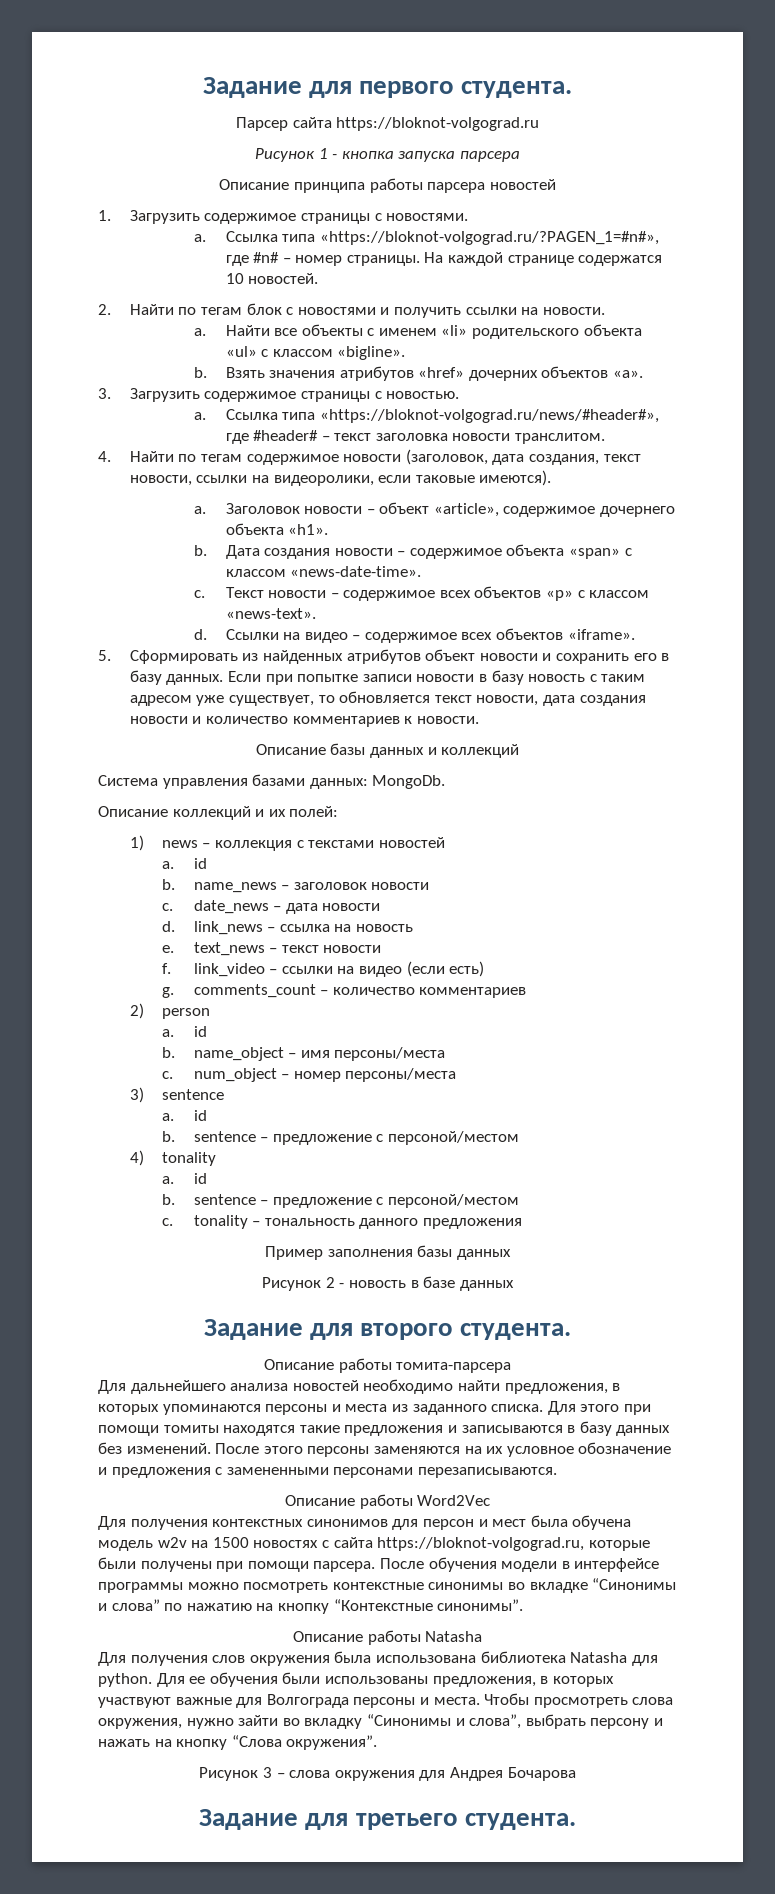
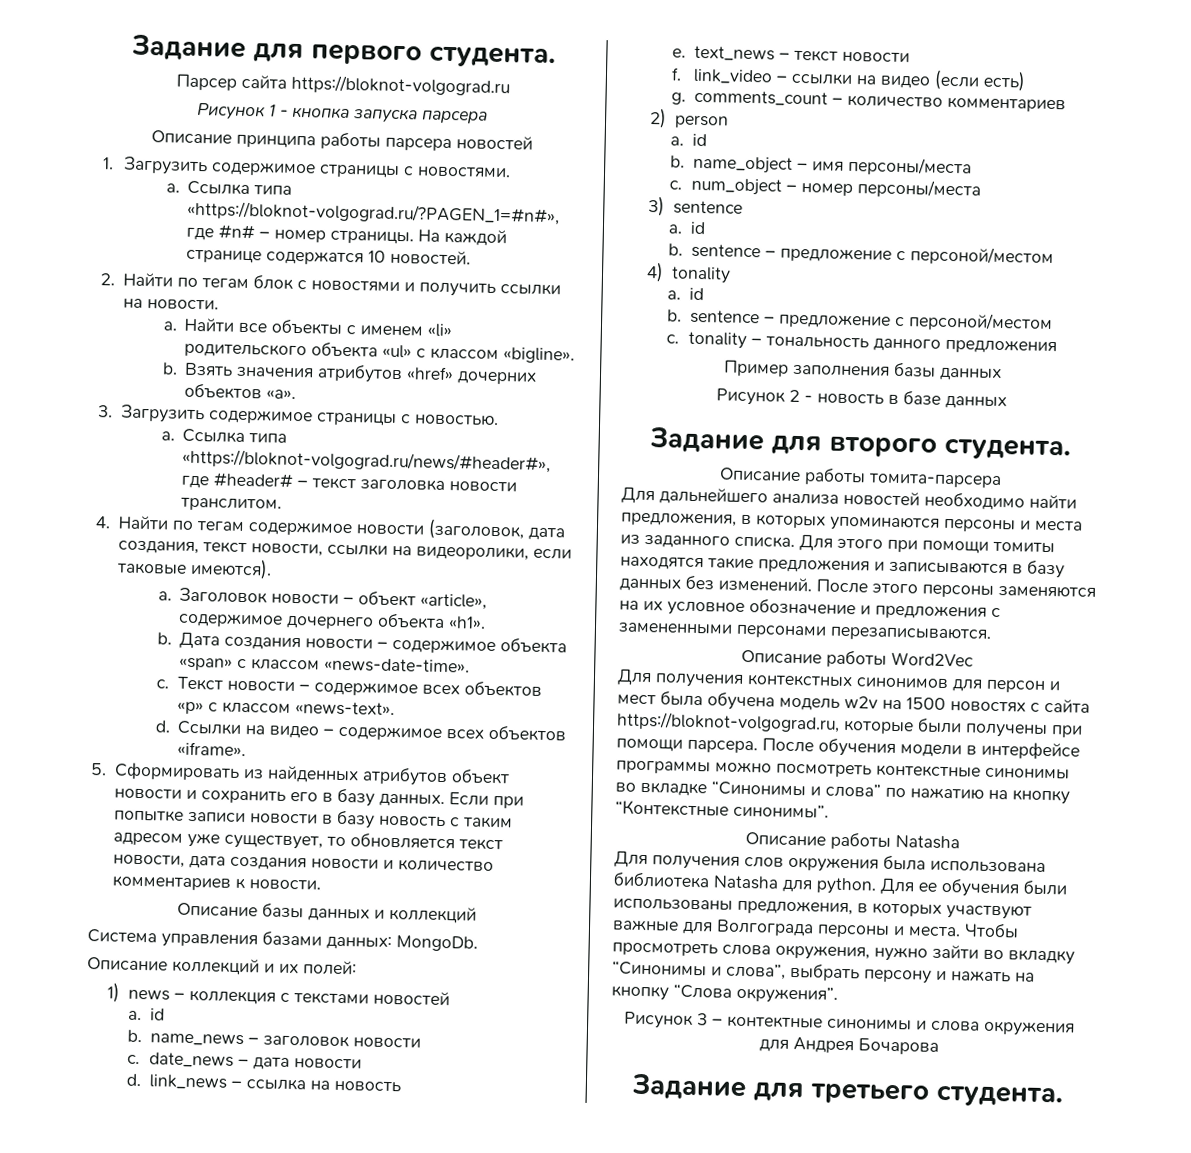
- Рисунок 3 – слова окружения для Андрея Бочарова
+ Рисунок 3 – контектные синонимы и слова окружения для Андрея Бочарова

